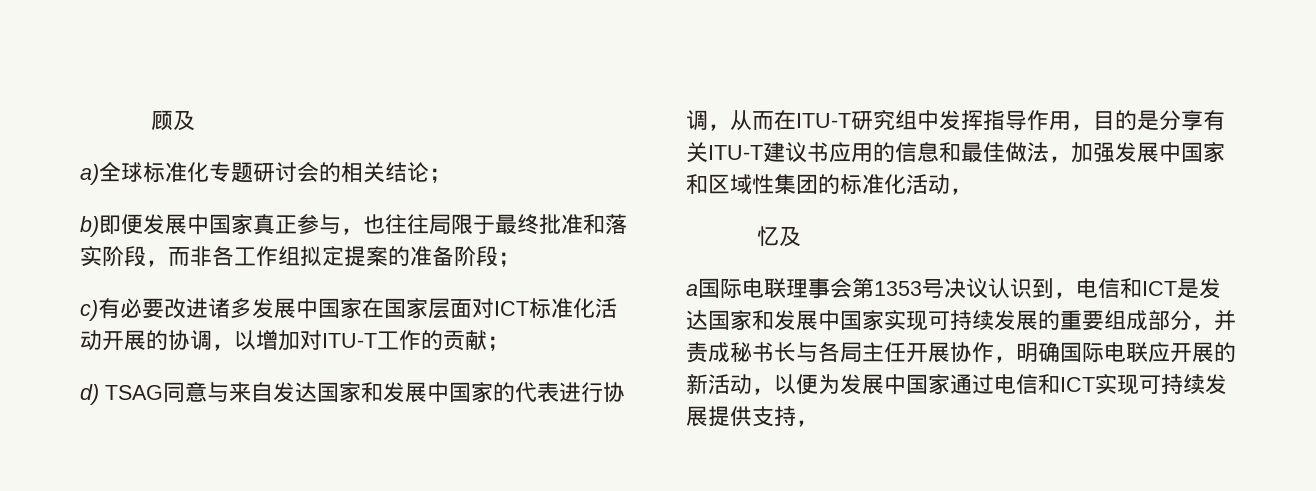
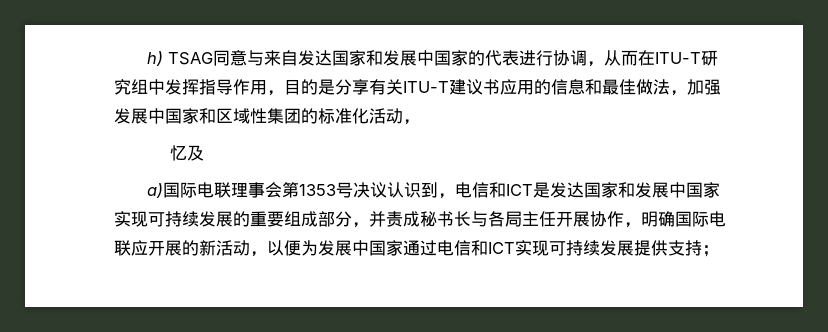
- 顾及
- a)全球标准化专题研讨会的相关结论；
- b)即便发展中国家真正参与，也往往局限于最终批准和落实阶段，而非各工作组拟定提案的准备阶段；
- c)有必要改进诸多发展中国家在国家层面对ICT标准化活动开展的协调，以增加对ITU-T工作的贡献；
- d) TSAG同意与来自发达国家和发展中国家的代表进行协调，从而在ITU-T研究组中发挥指导作用，目的是分享有关ITU-T建议书应用的信息和最佳做法，加强发展中国家和区域性集团的标准化活动，
+ h) TSAG同意与来自发达国家和发展中国家的代表进行协调，从而在ITU-T研究组中发挥指导作用，目的是分享有关ITU-T建议书应用的信息和最佳做法，加强发展中国家和区域性集团的标准化活动，
- a国际电联理事会第1353号决议认识到，电信和ICT是发达国家和发展中国家实现可持续发展的重要组成部分，并责成秘书长与各局主任开展协作，明确国际电联应开展的新活动，以便为发展中国家通过电信和ICT实现可持续发展提供支持，
+ a)国际电联理事会第1353号决议认识到，电信和ICT是发达国家和发展中国家实现可持续发展的重要组成部分，并责成秘书长与各局主任开展协作，明确国际电联应开展的新活动，以便为发展中国家通过电信和ICT实现可持续发展提供支持；

